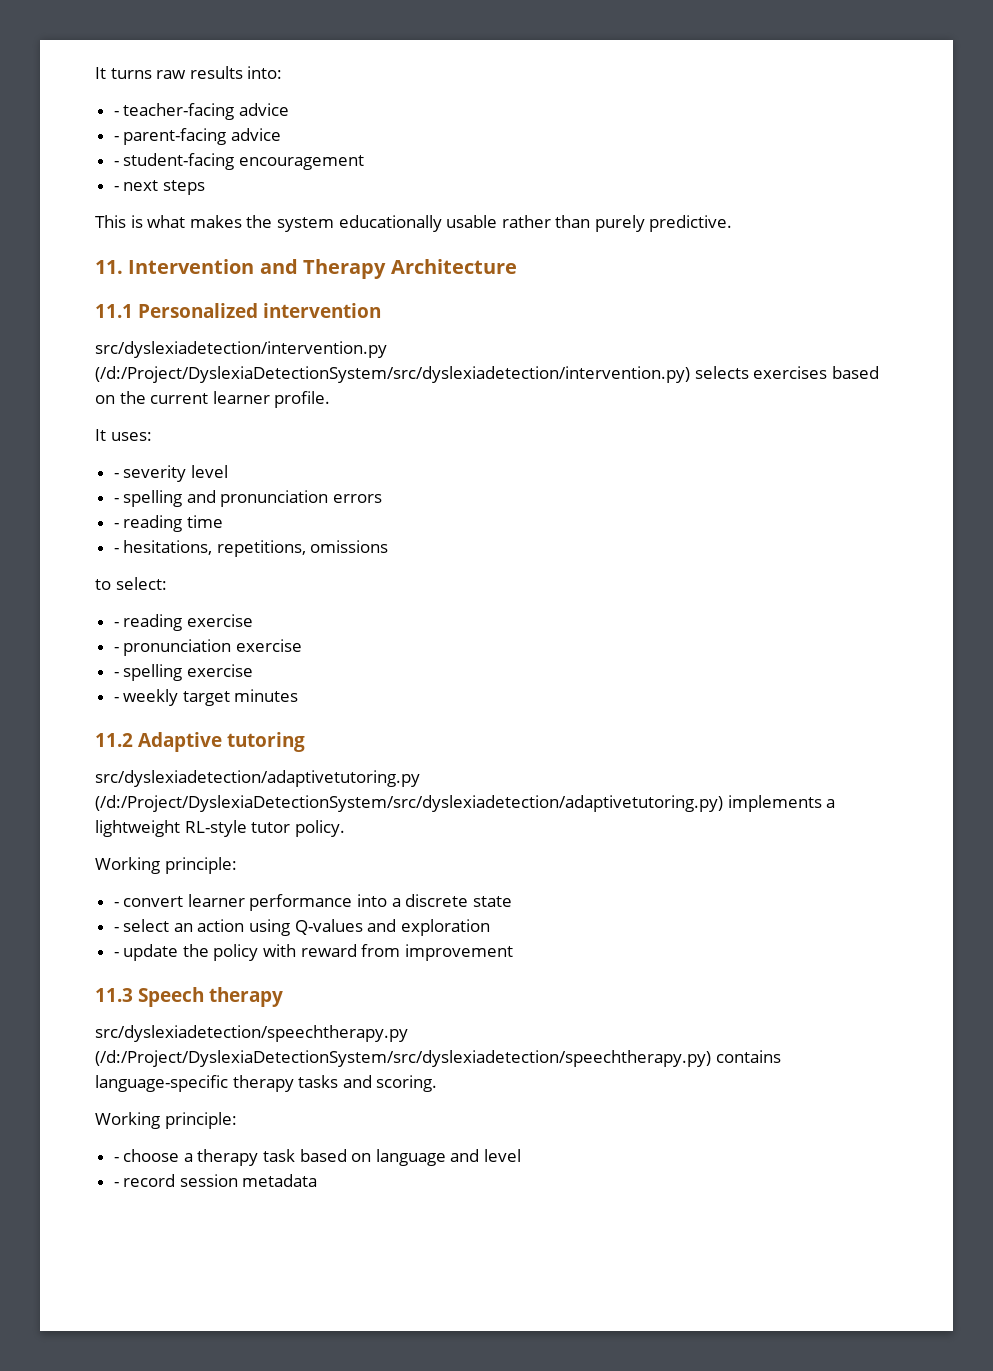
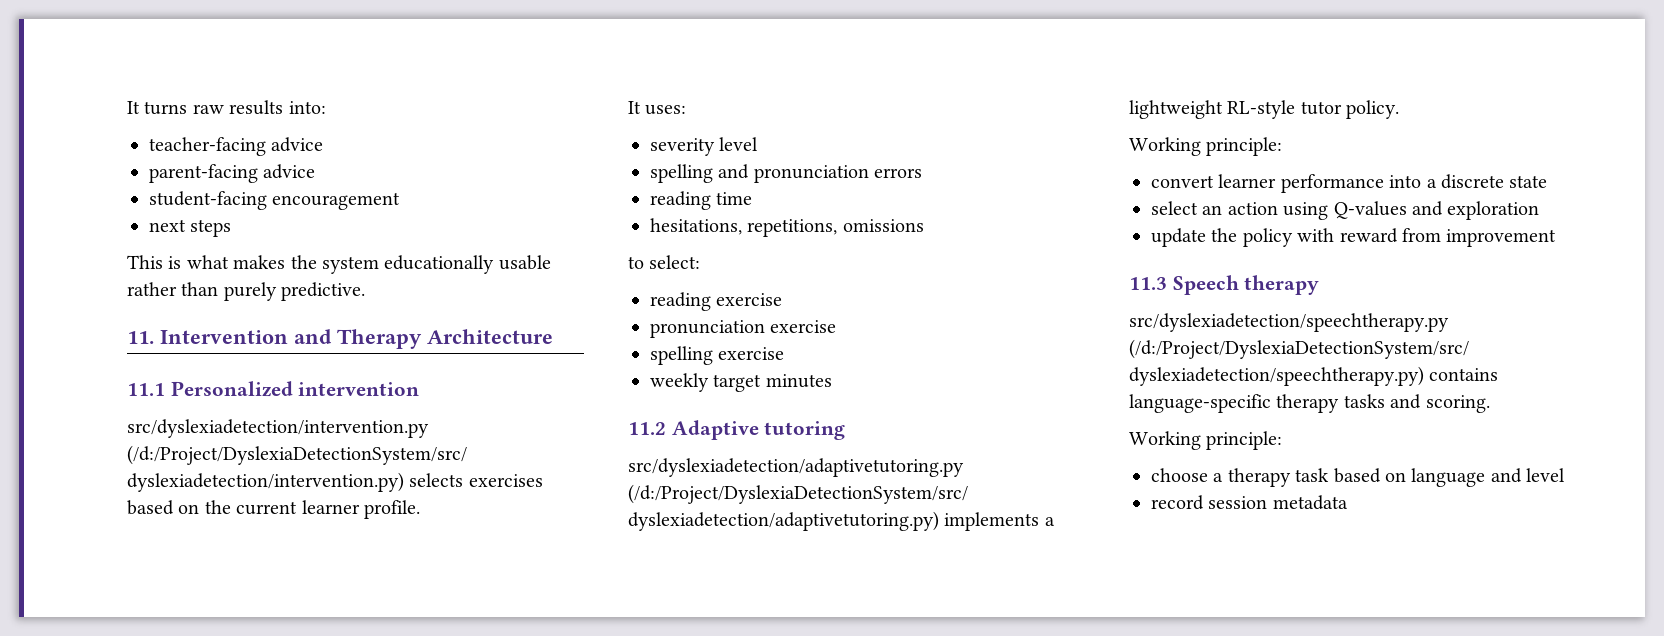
- - teacher-facing advice
+ teacher-facing advice
- - parent-facing advice
+ parent-facing advice
- - student-facing encouragement
+ student-facing encouragement
- - next steps
+ next steps
- - severity level
+ severity level
- - spelling and pronunciation errors
+ spelling and pronunciation errors
- - reading time
+ reading time
- - hesitations, repetitions, omissions
+ hesitations, repetitions, omissions
- - reading exercise
+ reading exercise
- - pronunciation exercise
+ pronunciation exercise
- - spelling exercise
+ spelling exercise
- - weekly target minutes
+ weekly target minutes
- - convert learner performance into a discrete state
+ convert learner performance into a discrete state
- - select an action using Q-values and exploration
+ select an action using Q-values and exploration
- - update the policy with reward from improvement
+ update the policy with reward from improvement
- - choose a therapy task based on language and level
+ choose a therapy task based on language and level
- - record session metadata
+ record session metadata

